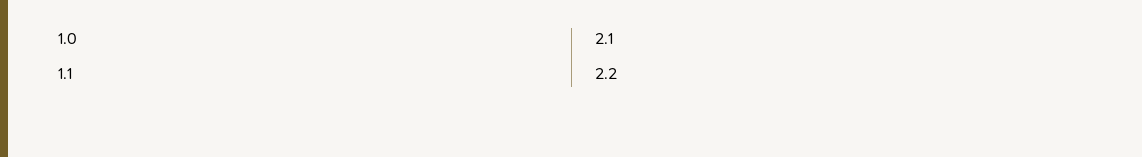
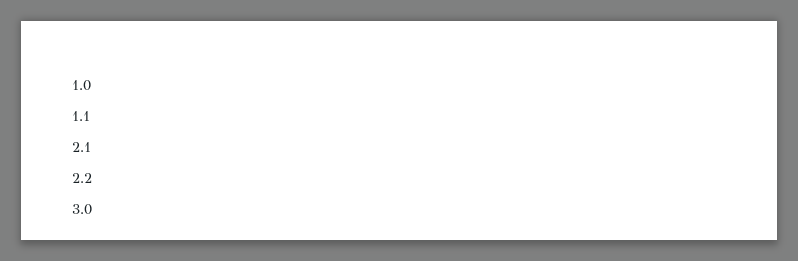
+ 3.0

